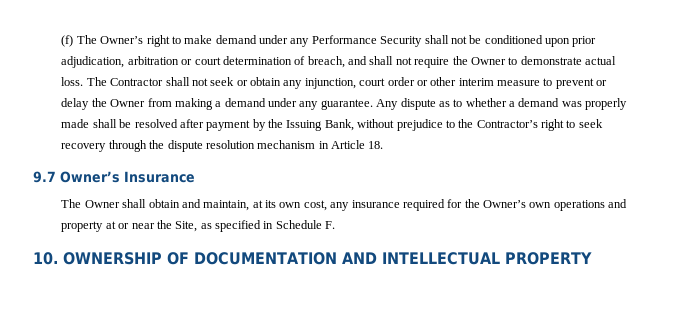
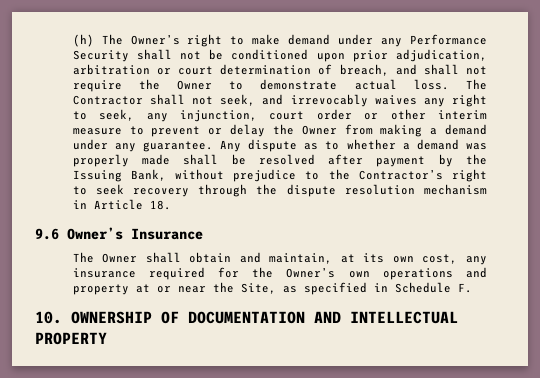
- (f) The Owner’s right to make demand under any Performance Security shall not be conditioned upon prior adjudication, arbitration or court determination of breach, and shall not require the Owner to demonstrate actual loss.
+ (h) The Owner’s right to make demand under any Performance Security shall not be conditioned upon prior adjudication, arbitration or court determination of breach, and shall not require the Owner to demonstrate actual loss.
- The Contractor shall not seek or obtain any injunction, court order or other interim measure to prevent or delay the Owner from making a demand under any guarantee.
+ The Contractor shall not seek, and irrevocably waives any right to seek, any injunction, court order or other interim measure to prevent or delay the Owner from making a demand under any guarantee.
- 9.7 Owner’s Insurance
+ 9.6 Owner’s Insurance

